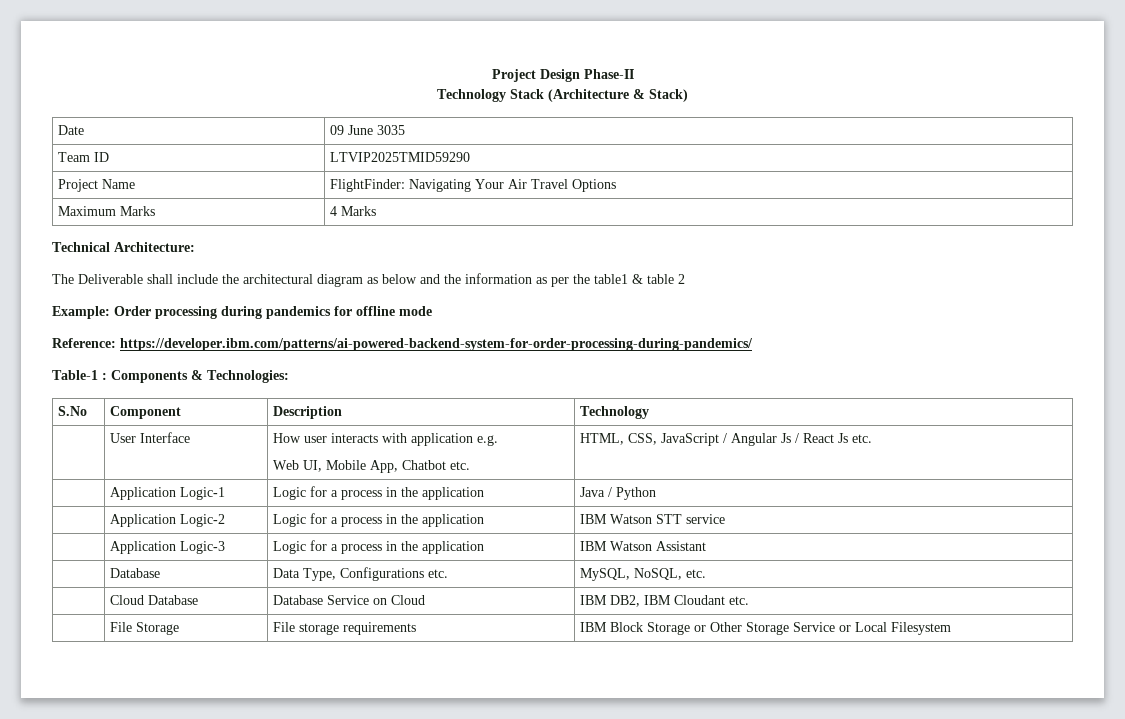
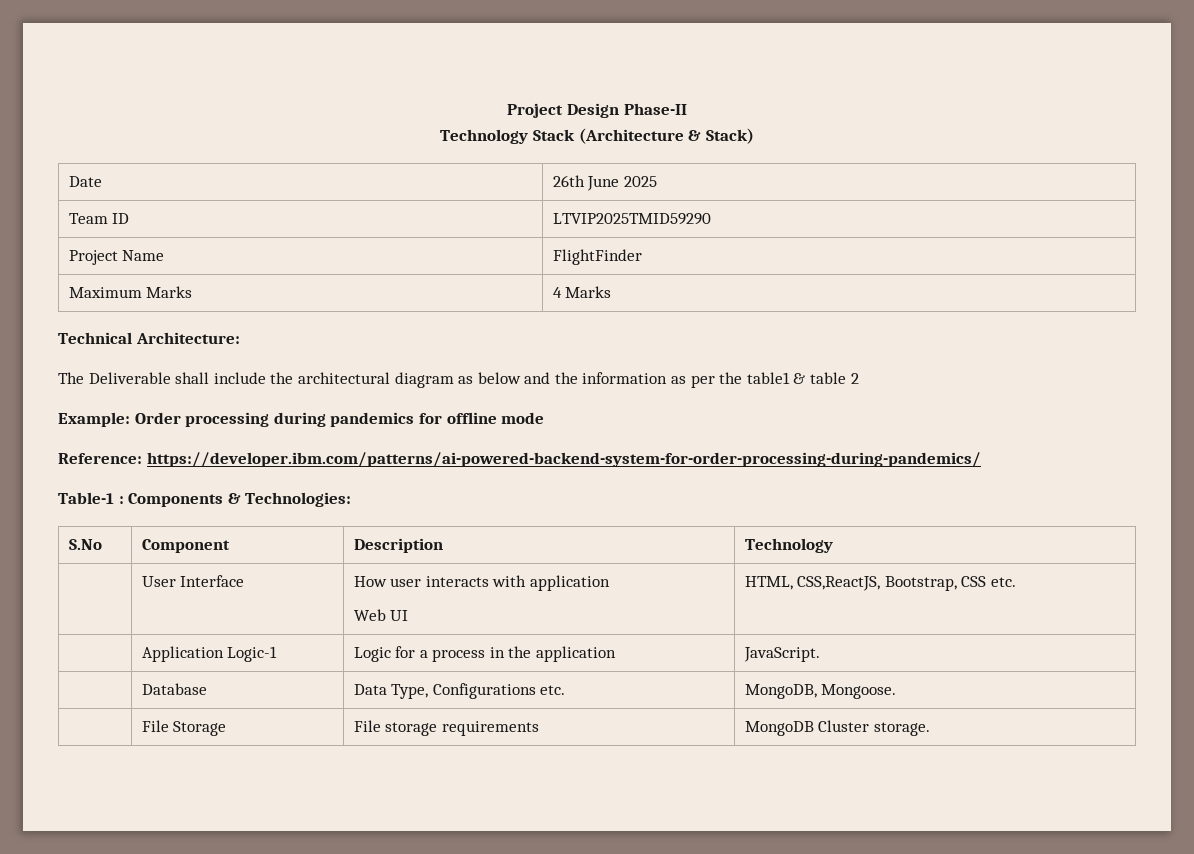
- Date | 09 June 3035
+ Date | 26th June 2025
- Project Name | FlightFinder: Navigating Your Air Travel Options
+ Project Name | FlightFinder
- | User Interface | How user interacts with application e.g.
- Web UI, Mobile App, Chatbot etc. | HTML, CSS, JavaScript / Angular Js / React Js etc.
+ | User Interface | How user interacts with application
+ Web UI | HTML, CSS,ReactJS, Bootstrap, CSS etc.
- | Application Logic-1 | Logic for a process in the application | Java / Python
- | Application Logic-2 | Logic for a process in the application | IBM Watson STT service
- | Application Logic-3 | Logic for a process in the application | IBM Watson Assistant
+ | Application Logic-1 | Logic for a process in the application | JavaScript.
- | Database | Data Type, Configurations etc. | MySQL, NoSQL, etc.
- | Cloud Database | Database Service on Cloud | IBM DB2, IBM Cloudant etc.
+ | Database | Data Type, Configurations etc. | MongoDB, Mongoose.
- | File Storage | File storage requirements | IBM Block Storage or Other Storage Service or Local Filesystem
+ | File Storage | File storage requirements | MongoDB Cluster storage.

